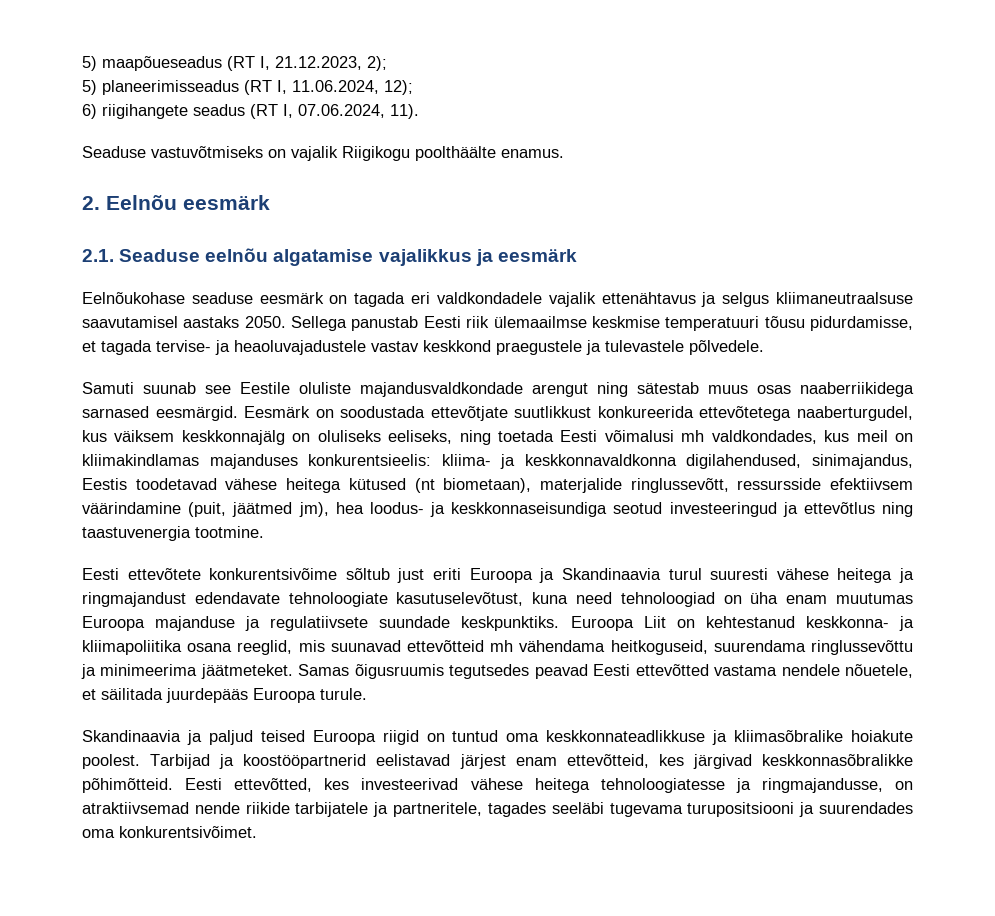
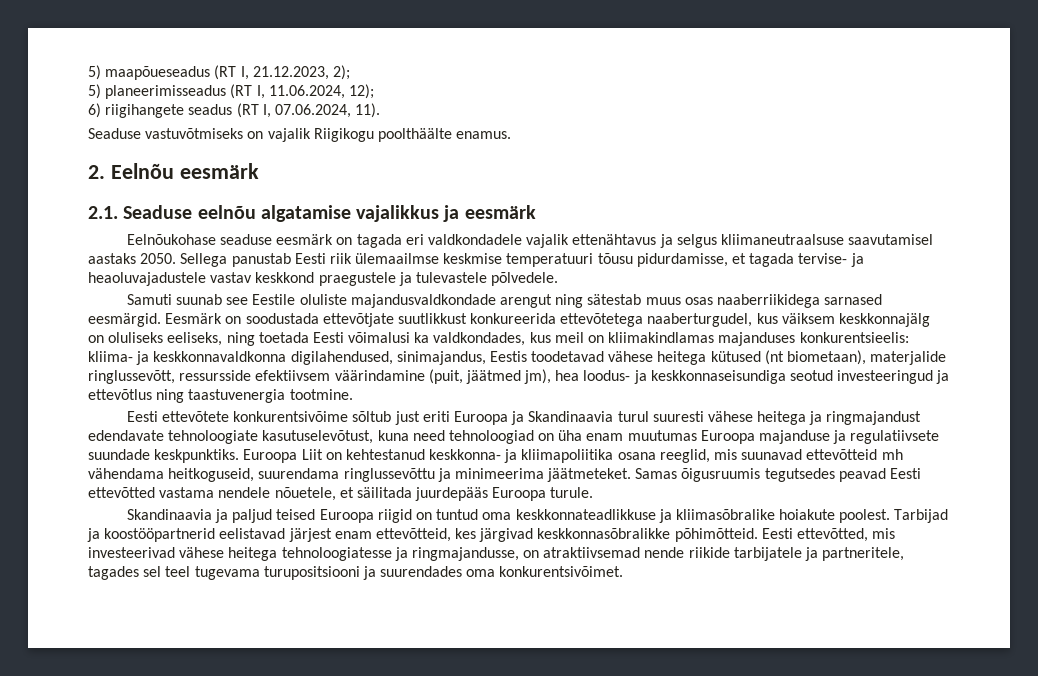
- Eesmärk on soodustada ettevõtjate suutlikkust konkureerida ettevõtetega naaberturgudel, kus väiksem keskkonnajälg on oluliseks eeliseks, ning toetada Eesti võimalusi mh valdkondades, kus meil on kliimakindlamas majanduses konkurentsieelis: kliima- ja keskkonnavaldkonna digilahendused, sinimajandus, Eestis toodetavad vähese heitega kütused (nt biometaan), materjalide ringlussevõtt, ressursside efektiivsem väärindamine (puit, jäätmed jm), hea loodus- ja keskkonnaseisundiga seotud investeeringud ja ettevõtlus ning taastuvenergia tootmine.
+ Eesmärk on soodustada ettevõtjate suutlikkust konkureerida ettevõtetega naaberturgudel, kus väiksem keskkonnajälg on oluliseks eeliseks, ning toetada Eesti võimalusi ka valdkondades, kus meil on kliimakindlamas majanduses konkurentsieelis: kliima- ja keskkonnavaldkonna digilahendused, sinimajandus, Eestis toodetavad vähese heitega kütused (nt biometaan), materjalide ringlussevõtt, ressursside efektiivsem väärindamine (puit, jäätmed jm), hea loodus- ja keskkonnaseisundiga seotud investeeringud ja ettevõtlus ning taastuvenergia tootmine.
- Eesti ettevõtted, kes investeerivad vähese heitega tehnoloogiatesse ja ringmajandusse, on atraktiivsemad nende riikide tarbijatele ja partneritele, tagades seeläbi tugevama turupositsiooni ja suurendades oma konkurentsivõimet.
+ Eesti ettevõtted, mis investeerivad vähese heitega tehnoloogiatesse ja ringmajandusse, on atraktiivsemad nende riikide tarbijatele ja partneritele, tagades sel teel tugevama turupositsiooni ja suurendades oma konkurentsivõimet.

